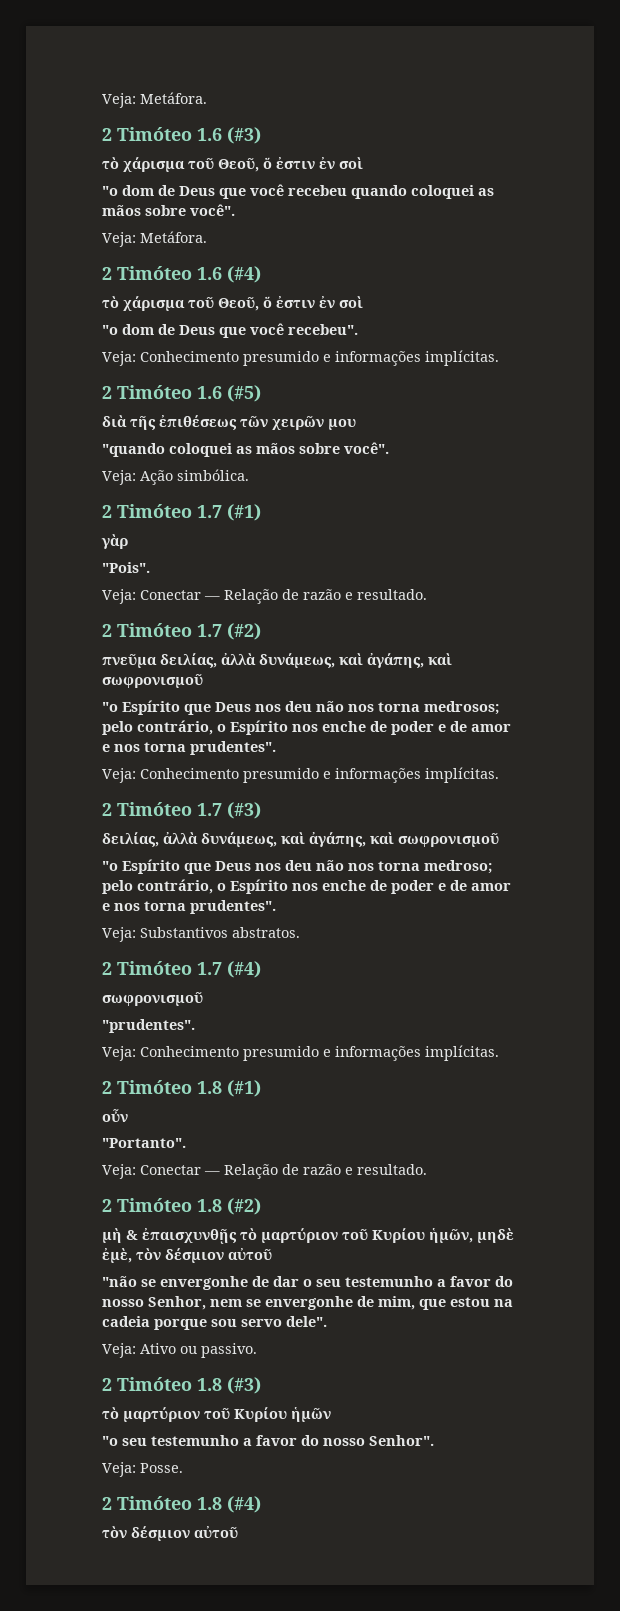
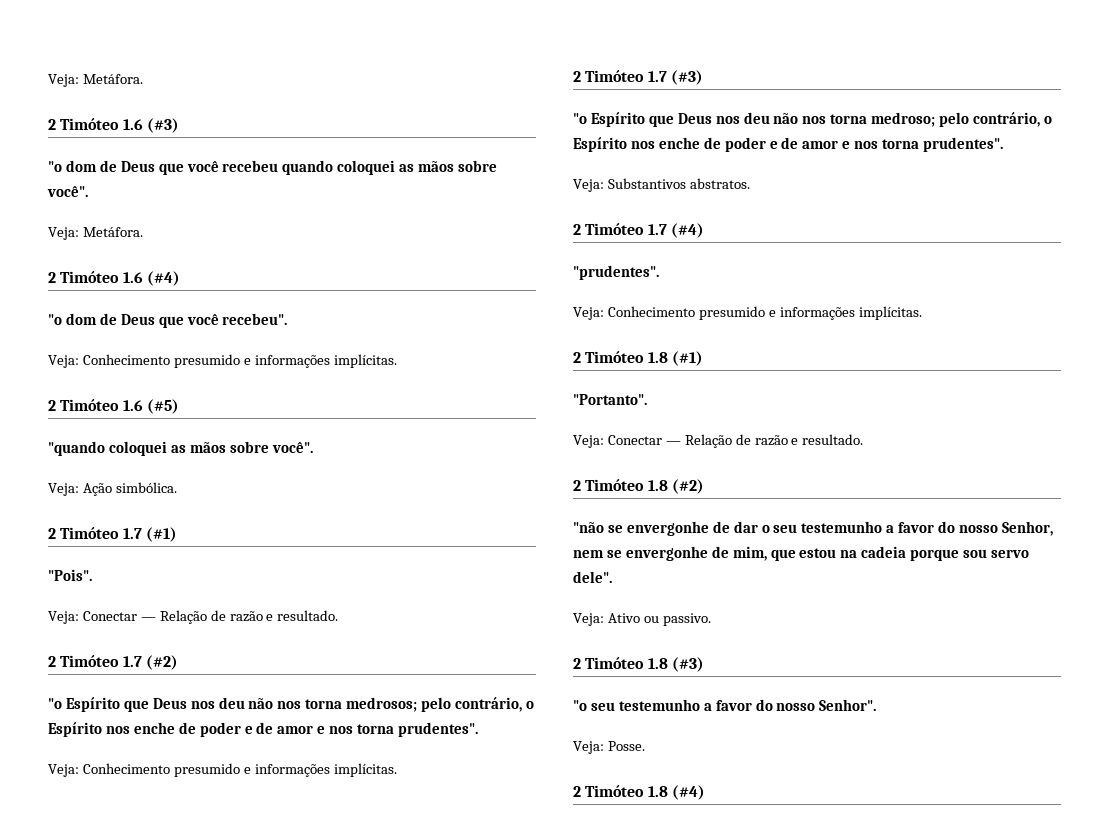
  2 Timóteo 1.6 (#3)
- τὸ χάρισμα τοῦ Θεοῦ, ὅ ἐστιν ἐν σοὶ
  2 Timóteo 1.6 (#4)
- τὸ χάρισμα τοῦ Θεοῦ, ὅ ἐστιν ἐν σοὶ
- διὰ τῆς ἐπιθέσεως τῶν χειρῶν μου
- γὰρ
- πνεῦμα δειλίας, ἀλλὰ δυνάμεως, καὶ ἀγάπης, καὶ σωφρονισμοῦ
  2 Timóteo 1.7 (#3)
- δειλίας, ἀλλὰ δυνάμεως, καὶ ἀγάπης, καὶ σωφρονισμοῦ
  2 Timóteo 1.7 (#4)
- σωφρονισμοῦ
- οὖν
- μὴ & ἐπαισχυνθῇς τὸ μαρτύριον τοῦ Κυρίου ἡμῶν, μηδὲ ἐμὲ, τὸν δέσμιον αὐτοῦ
- τὸ μαρτύριον τοῦ Κυρίου ἡμῶν
  2 Timóteo 1.8 (#4)
- τὸν δέσμιον αὐτοῦ

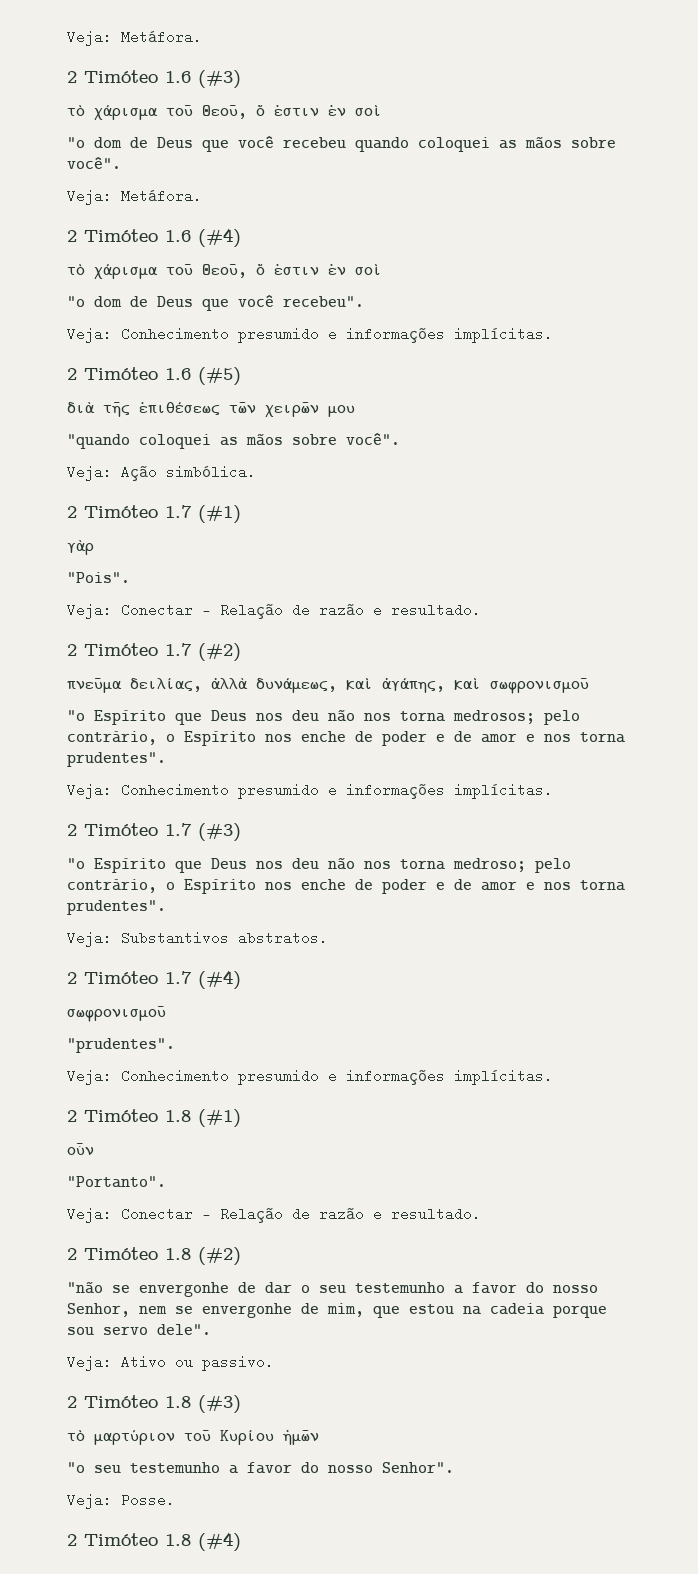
  2 Timóteo 1.6 (#3)
+ τὸ χάρισμα τοῦ Θεοῦ, ὅ ἐστιν ἐν σοὶ
  2 Timóteo 1.6 (#4)
+ τὸ χάρισμα τοῦ Θεοῦ, ὅ ἐστιν ἐν σοὶ
+ διὰ τῆς ἐπιθέσεως τῶν χειρῶν μου
+ γὰρ
+ πνεῦμα δειλίας, ἀλλὰ δυνάμεως, καὶ ἀγάπης, καὶ σωφρονισμοῦ
  2 Timóteo 1.7 (#4)
+ σωφρονισμοῦ
+ οὖν
+ τὸ μαρτύριον τοῦ Κυρίου ἡμῶν

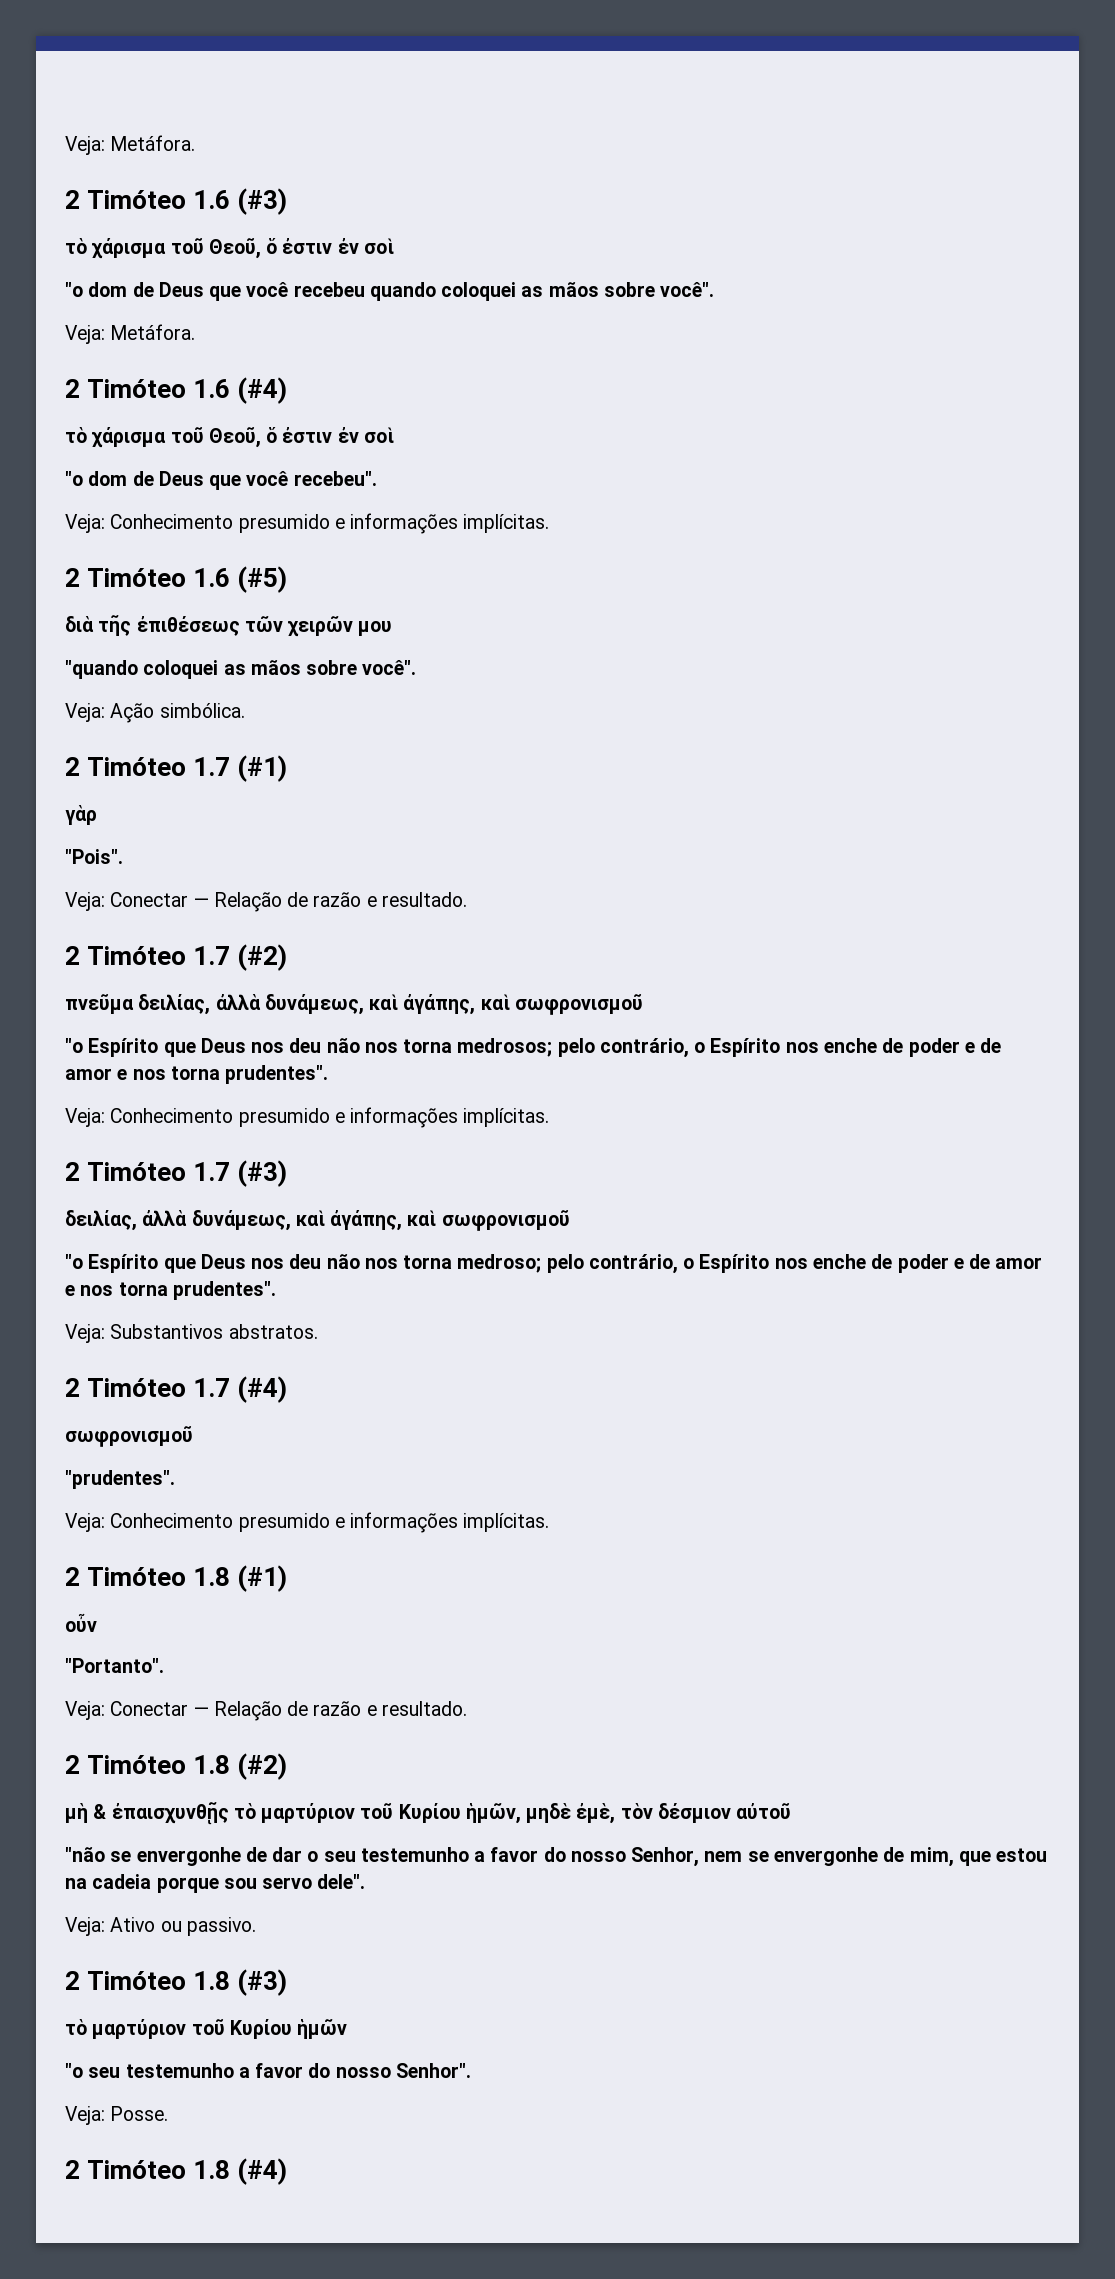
  2 Timóteo 1.7 (#3)
+ δειλίας, ἀλλὰ δυνάμεως, καὶ ἀγάπης, καὶ σωφρονισμοῦ
+ μὴ & ἐπαισχυνθῇς τὸ μαρτύριον τοῦ Κυρίου ἡμῶν, μηδὲ ἐμὲ, τὸν δέσμιον αὐτοῦ

